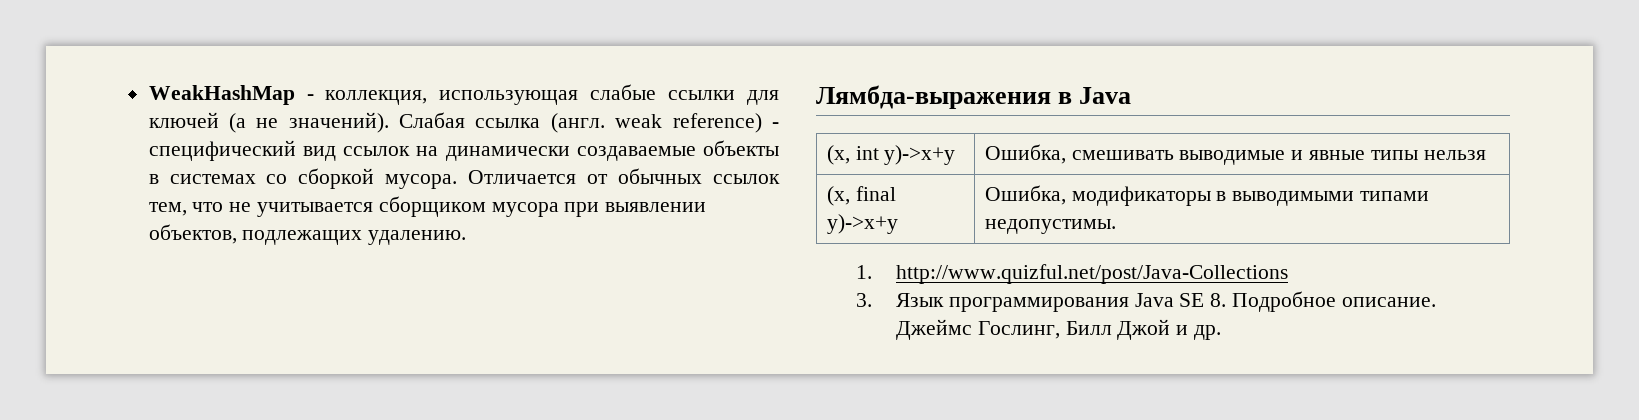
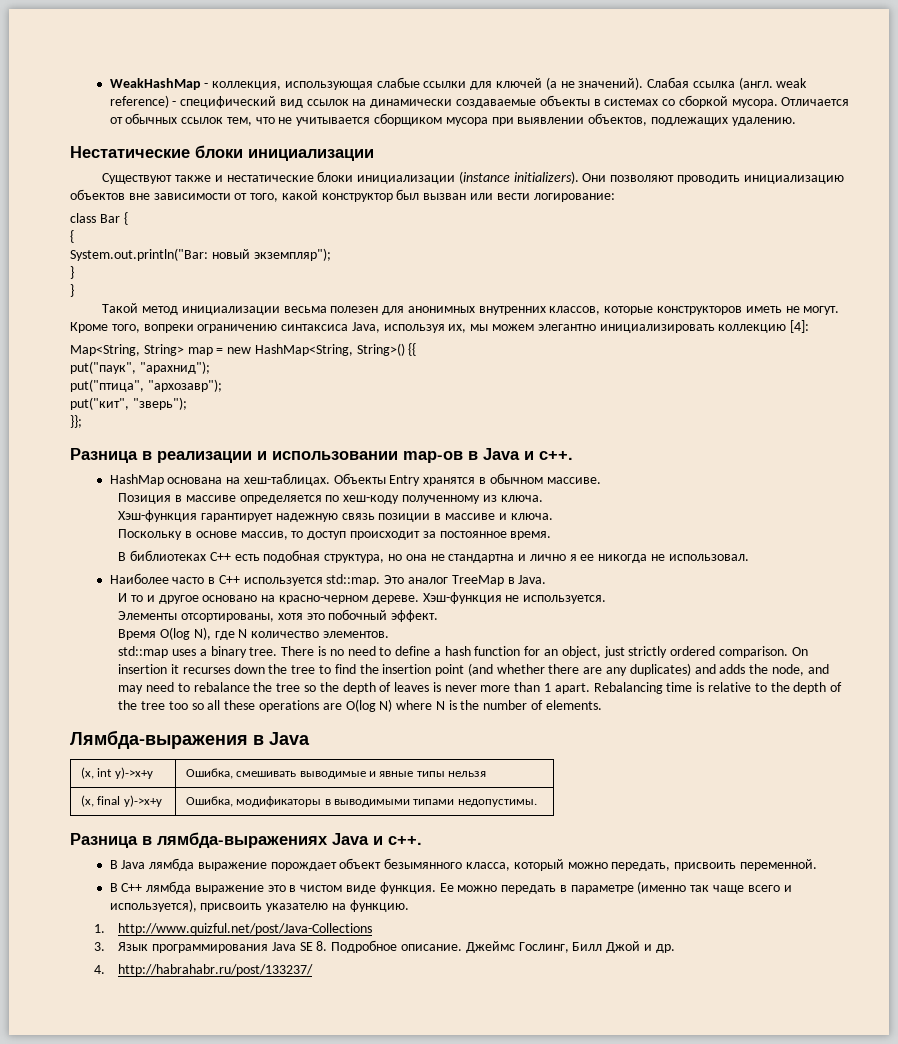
+ Нестатические блоки инициализации
+ Существуют также и нестатические блоки инициализации (instance initializers). Они позволяют проводить инициализацию объектов вне зависимости от того, какой конструктор был вызван или вести логирование:
+ class Bar {
+ {
+ System.out.println("Bar: новый экземпляр");
+ }
+ }
+ Такой метод инициализации весьма полезен для анонимных внутренних классов, которые конструкторов иметь не могут. Кроме того, вопреки ограничению синтаксиса Java, используя их, мы можем элегантно инициализировать коллекцию [4]:
+ Map<String, String> map = new HashMap<String, String>() {{
+ put("паук", "арахнид");
+ put("птица", "архозавр");
+ put("кит", "зверь");
+ }};
+ Разница в реализации и использовании map-ов в Java и c++.
+ HashMap основана на хеш-таблицах. Объекты Entry хранятся в обычном массиве.
+ Позиция в массиве определяется по хеш-коду полученному из ключа.
+ Хэш-функция гарантирует надежную связь позиции в массиве и ключа.
+ Поскольку в основе массив, то доступ происходит за постоянное время.
+ В библиотеках С++ есть подобная структура, но она не стандартна и лично я ее никогда не использовал.
+ Наиболее часто в С++ используется std::map. Это аналог TreeMap в Java.
+ И то и другое основано на красно-черном дереве. Хэш-функция не используется.
+ Элементы отсортированы, хотя это побочный эффект.
+ Время O(log N), где N количество элементов.
+ std::map uses a binary tree. There is no need to define a hash function for an object, just strictly ordered comparison. On insertion it recurses down the tree to find the insertion point (and whether there are any duplicates) and adds the node, and may need to rebalance the tree so the depth of leaves is never more than 1 apart. Rebalancing time is relative to the depth of the tree too so all these operations are O(log N) where N is the number of elements.
+ Разница в лямбда-выражениях Java и c++.
+ В Java лямбда выражение порождает объект безымянного класса, который можно передать, присвоить переменной.
+ В С++ лямбда выражение это в чистом виде функция. Ее можно передать в параметре (именно так чаще всего и используется), присвоить указателю на функцию.
+ 4. http://habrahabr.ru/post/133237/

